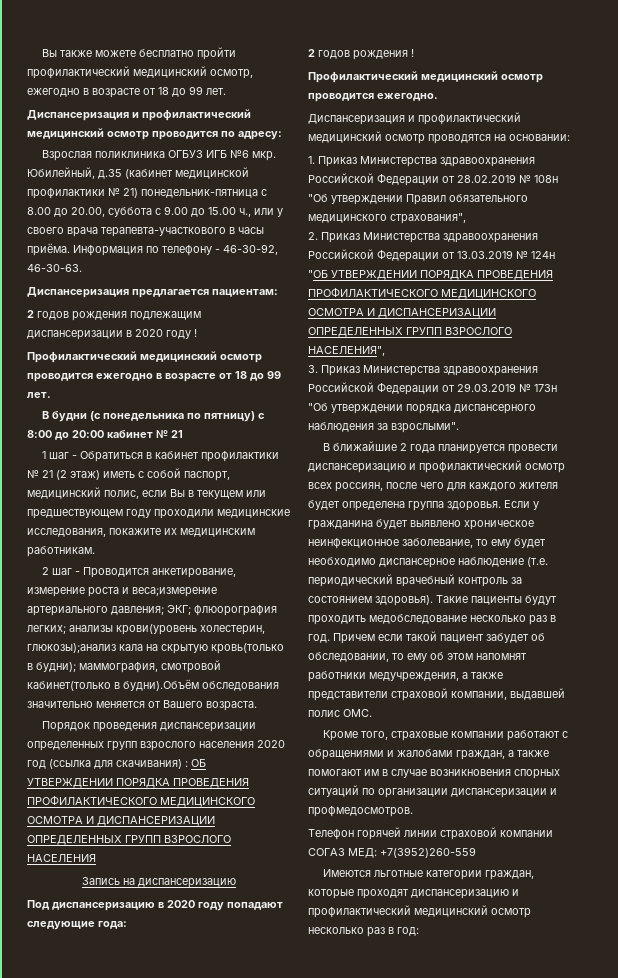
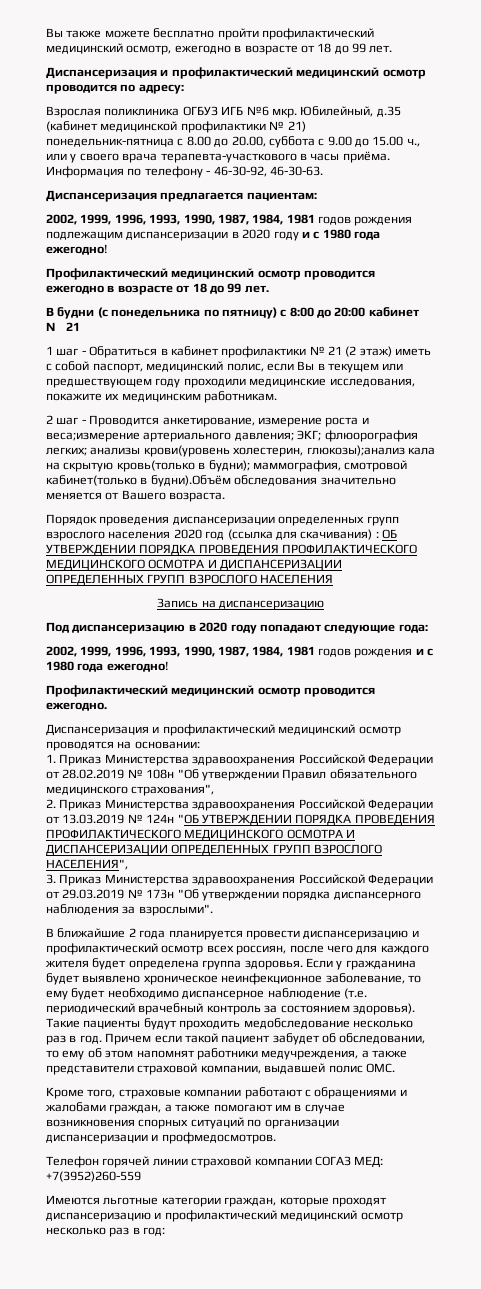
- 2 годов рождения подлежащим диспансеризации в 2020 году !
+ 2002, 1999, 1996, 1993, 1990, 1987, 1984, 1981 годов рождения подлежащим диспансеризации в 2020 году и с 1980 года ежегодно!
- 2 годов рождения !
+ 2002, 1999, 1996, 1993, 1990, 1987, 1984, 1981 годов рождения и с 1980 года ежегодно!

